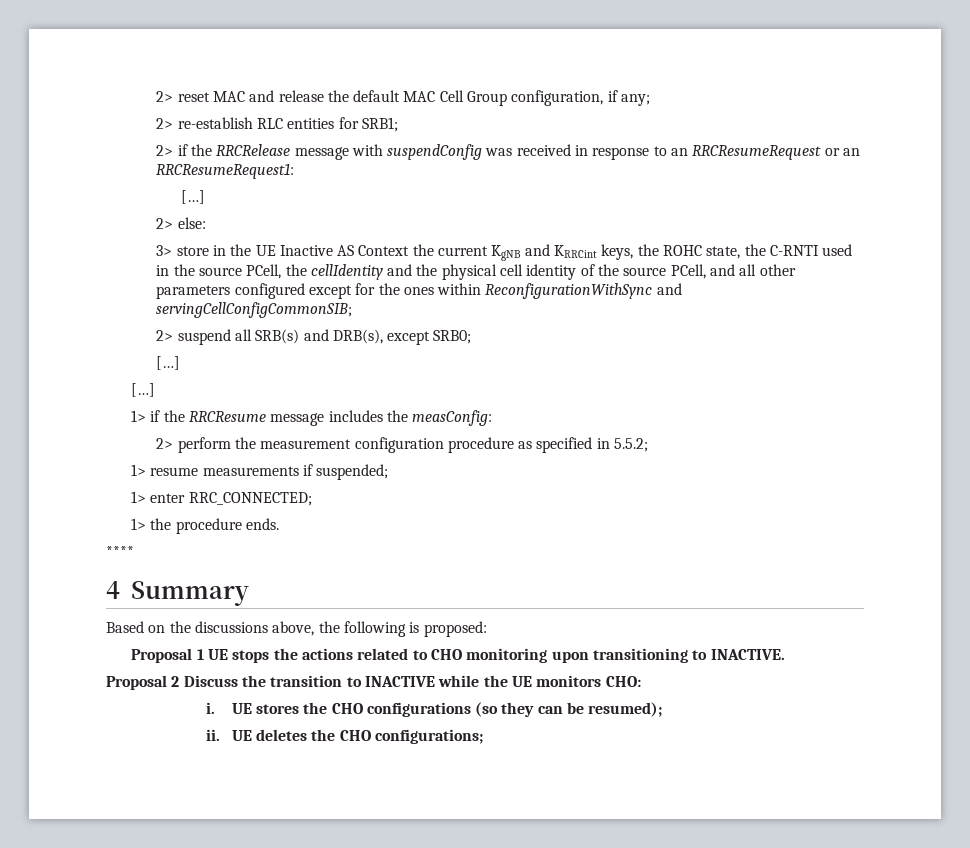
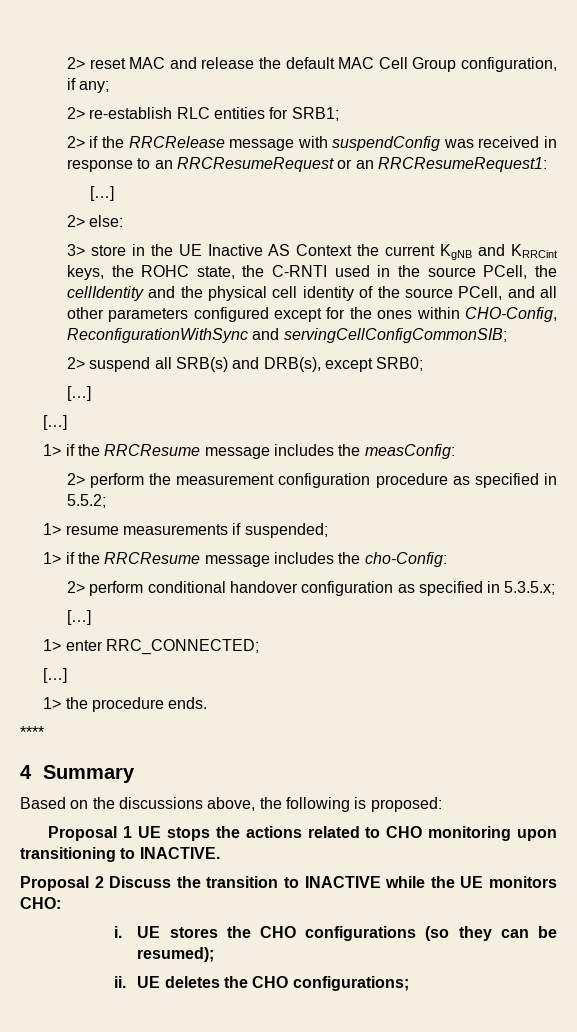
- 3> store in the UE Inactive AS Context the current KgNB and KRRCint keys, the ROHC state, the C-RNTI used in the source PCell, the cellIdentity and the physical cell identity of the source PCell, and all other parameters configured except for the ones within ReconfigurationWithSync and servingCellConfigCommonSIB;
+ 3> store in the UE Inactive AS Context the current KgNB and KRRCint keys, the ROHC state, the C-RNTI used in the source PCell, the cellIdentity and the physical cell identity of the source PCell, and all other parameters configured except for the ones within CHO-Config, ReconfigurationWithSync and servingCellConfigCommonSIB;
+ 1> if the RRCResume message includes the cho-Config:
+ 2> perform conditional handover configuration as specified in 5.3.5.x;
+ […]
  1> enter RRC_CONNECTED;
+ […]

